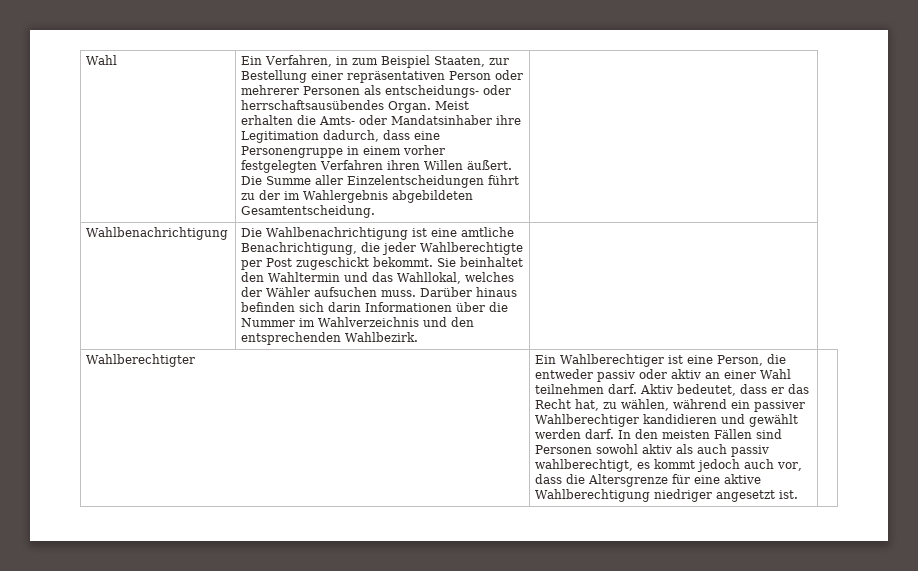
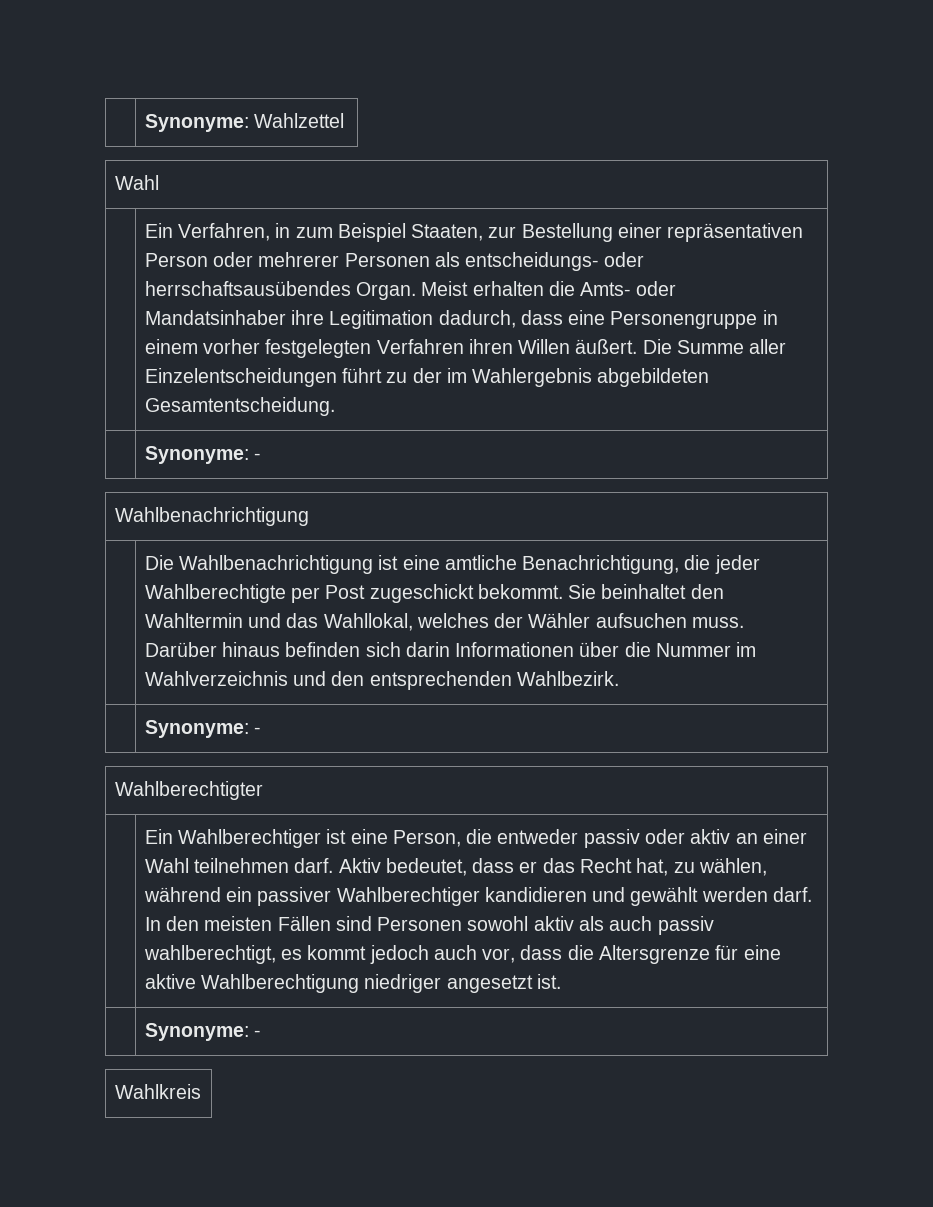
+ Synonyme: Wahlzettel
- Die Summe aller Einzelentscheidungen führt zu der im Wahlergebnis abgebildeten Gesamtentscheidung. |
+ Die Summe aller Einzelentscheidungen führt zu der im Wahlergebnis abgebildeten Gesamtentscheidung.
+ | Synonyme: -
- Die Wahlbenachrichtigung ist eine amtliche Benachrichtigung, die jeder Wahlberechtigte per Post zugeschickt bekommt. Sie beinhaltet den Wahltermin und das Wahllokal, welches der Wähler aufsuchen muss. Darüber hinaus befinden sich darin Informationen über die Nummer im Wahlverzeichnis und den entsprechenden Wahlbezirk.
+ | Die Wahlbenachrichtigung ist eine amtliche Benachrichtigung, die jeder Wahlberechtigte per Post zugeschickt bekommt. Sie beinhaltet den Wahltermin und das Wahllokal, welches der Wähler aufsuchen muss. Darüber hinaus befinden sich darin Informationen über die Nummer im Wahlverzeichnis und den entsprechenden Wahlbezirk.
+ | Synonyme: -
- Wahlberechtigter | Ein Wahlberechtiger ist eine Person, die entweder passiv oder aktiv an einer Wahl teilnehmen darf.
+ Wahlberechtigter
+ | Ein Wahlberechtiger ist eine Person, die entweder passiv oder aktiv an einer Wahl teilnehmen darf.
  In den meisten Fällen sind Personen sowohl aktiv als auch passiv wahlberechtigt, es kommt jedoch auch vor, dass die Altersgrenze für eine aktive Wahlberechtigung niedriger angesetzt ist.
+ | Synonyme: -
+ Wahlkreis

